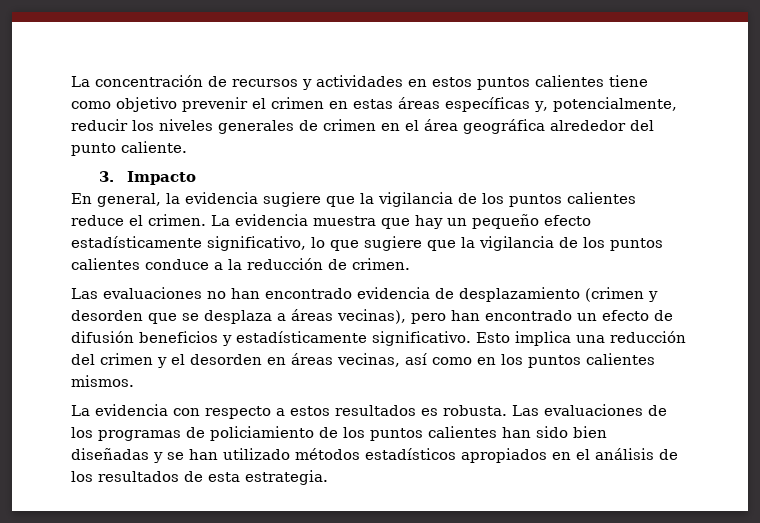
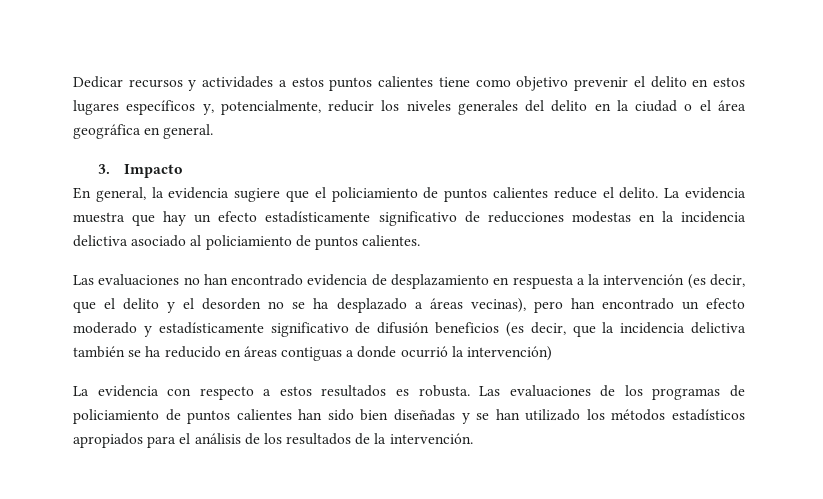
- La concentración de recursos y actividades en estos puntos calientes tiene como objetivo prevenir el crimen en estas áreas específicas y, potencialmente, reducir los niveles generales de crimen en el área geográfica alrededor del punto caliente.
+ Dedicar recursos y actividades a estos puntos calientes tiene como objetivo prevenir el delito en estos lugares específicos y, potencialmente, reducir los niveles generales del delito en la ciudad o el área geográfica en general.
- En general, la evidencia sugiere que la vigilancia de los puntos calientes reduce el crimen.
+ En general, la evidencia sugiere que el policiamiento de puntos calientes reduce el delito.
- La evidencia muestra que hay un pequeño efecto estadísticamente significativo, lo que sugiere que la vigilancia de los puntos calientes conduce a la reducción de crimen.
+ La evidencia muestra que hay un efecto estadísticamente significativo de reducciones modestas en la incidencia delictiva asociado al policiamiento de puntos calientes.
- Las evaluaciones no han encontrado evidencia de desplazamiento (crimen y desorden que se desplaza a áreas vecinas), pero han encontrado un efecto de difusión beneficios y estadísticamente significativo. Esto implica una reducción del crimen y el desorden en áreas vecinas, así como en los puntos calientes mismos.
+ Las evaluaciones no han encontrado evidencia de desplazamiento en respuesta a la intervención (es decir, que el delito y el desorden no se ha desplazado a áreas vecinas), pero han encontrado un efecto moderado y estadísticamente significativo de difusión beneficios (es decir, que la incidencia delictiva también se ha reducido en áreas contiguas a donde ocurrió la intervención)
- Las evaluaciones de los programas de policiamiento de los puntos calientes han sido bien diseñadas y se han utilizado métodos estadísticos apropiados en el análisis de los resultados de esta estrategia.
+ Las evaluaciones de los programas de policiamiento de puntos calientes han sido bien diseñadas y se han utilizado los métodos estadísticos apropiados para el análisis de los resultados de la intervención.

